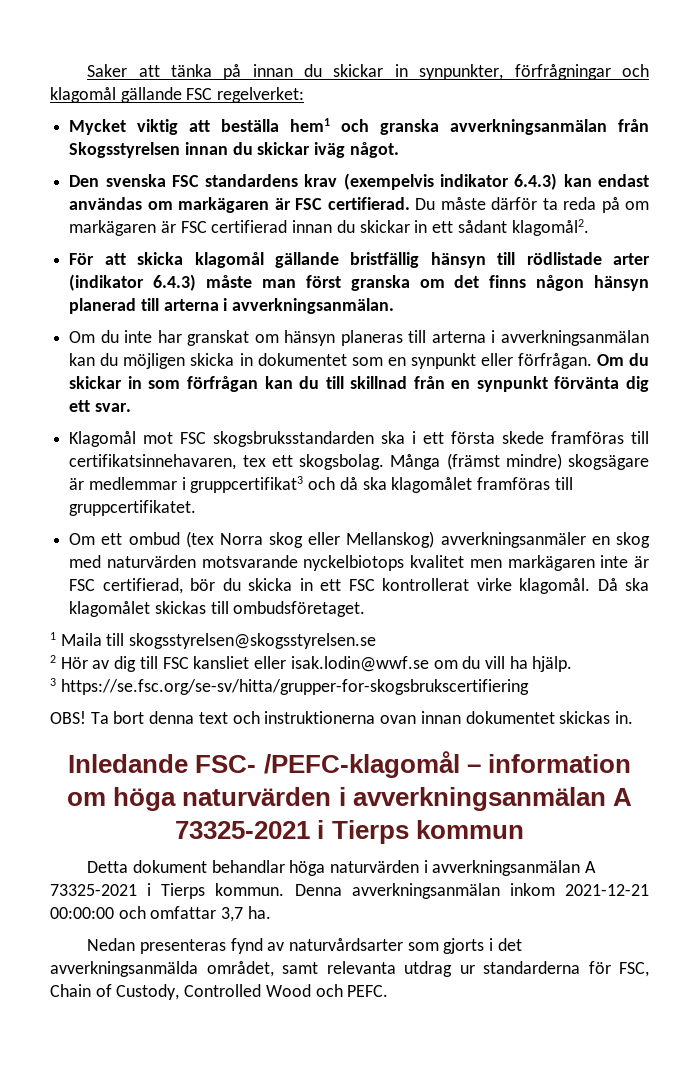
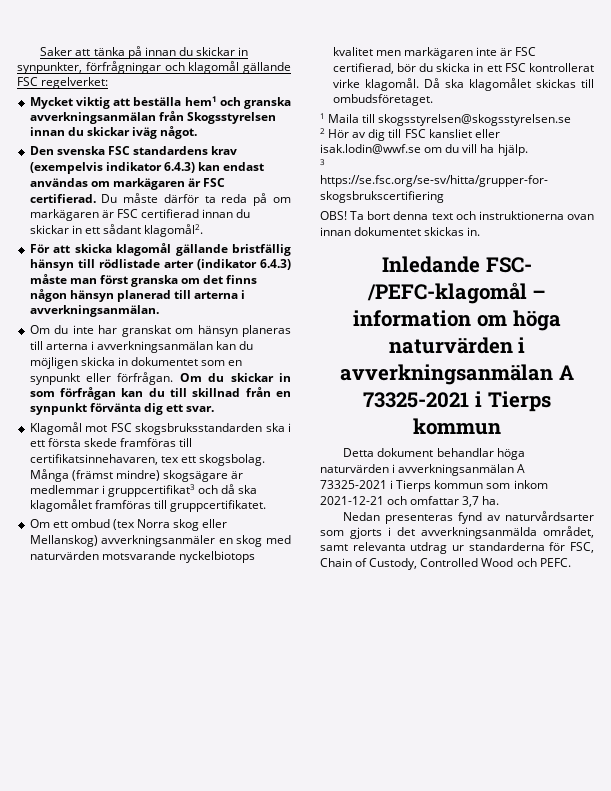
- Detta dokument behandlar höga naturvärden i avverkningsanmälan A 73325-2021 i Tierps kommun. Denna avverkningsanmälan inkom 2021-12-21 00:00:00 och omfattar 3,7 ha.
+ Detta dokument behandlar höga naturvärden i avverkningsanmälan A 73325-2021 i Tierps kommun som inkom 2021-12-21 och omfattar 3,7 ha.

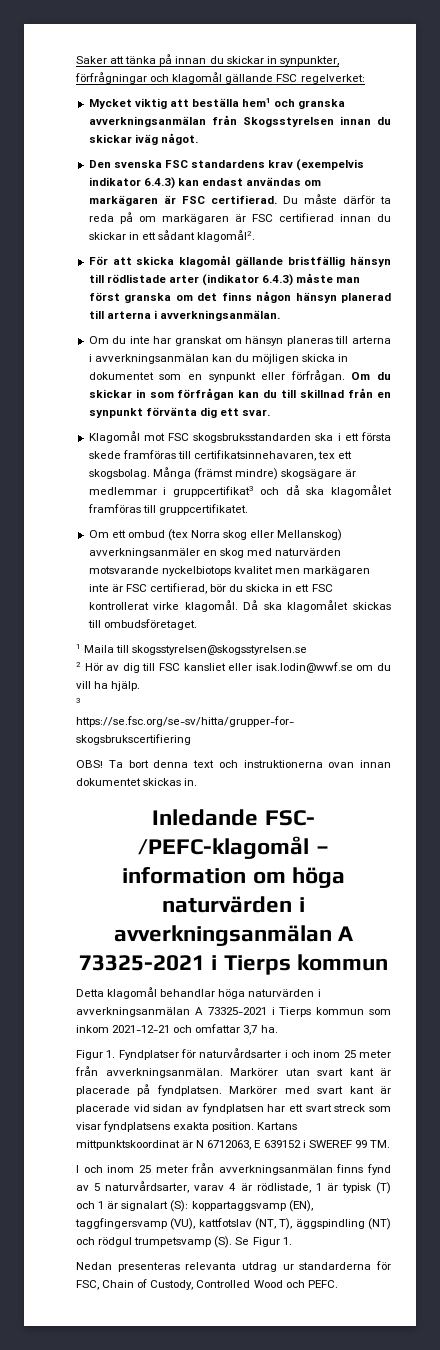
- Detta dokument behandlar höga naturvärden i avverkningsanmälan A 73325-2021 i Tierps kommun som inkom 2021-12-21 och omfattar 3,7 ha.
+ Detta klagomål behandlar höga naturvärden i avverkningsanmälan A 73325-2021 i Tierps kommun som inkom 2021-12-21 och omfattar 3,7 ha.
- Nedan presenteras fynd av naturvårdsarter som gjorts i det avverkningsanmälda området, samt relevanta utdrag ur standarderna för FSC, Chain of Custody, Controlled Wood och PEFC.
+ Figur 1. Fyndplatser för naturvårdsarter i och inom 25 meter från avverkningsanmälan. Markörer utan svart kant är placerade på fyndplatsen. Markörer med svart kant är placerade vid sidan av fyndplatsen har ett svart streck som visar fyndplatsens exakta position. Kartans mittpunktskoordinat är N 6712063, E 639152 i SWEREF 99 TM.
+ I och inom 25 meter från avverkningsanmälan finns fynd av 5 naturvårdsarter, varav 4 är rödlistade, 1 är typisk (T) och 1 är signalart (S): koppartaggsvamp (EN), taggfingersvamp (VU), kattfotslav (NT, T), äggspindling (NT) och rödgul trumpetsvamp (S). Se Figur 1.
+ Nedan presenteras relevanta utdrag ur standarderna för FSC, Chain of Custody, Controlled Wood och PEFC.

